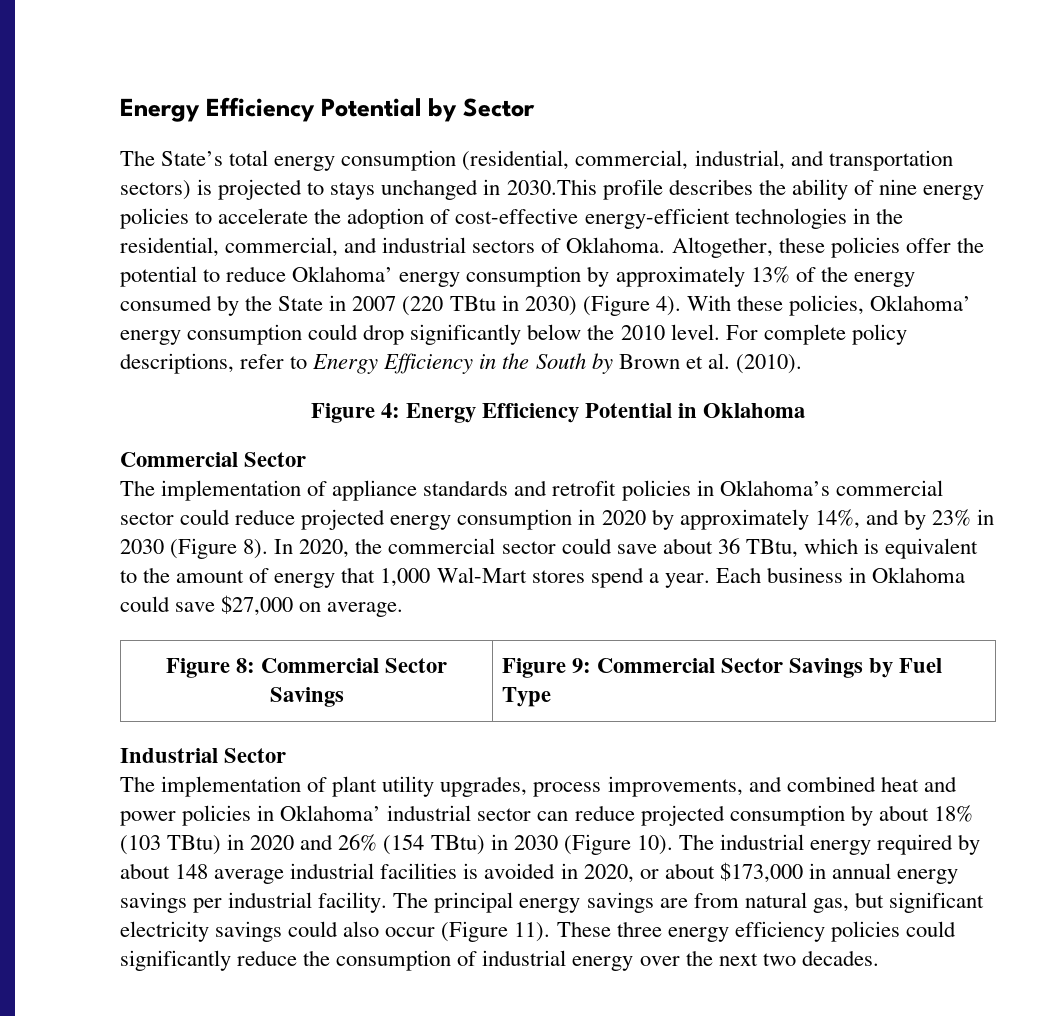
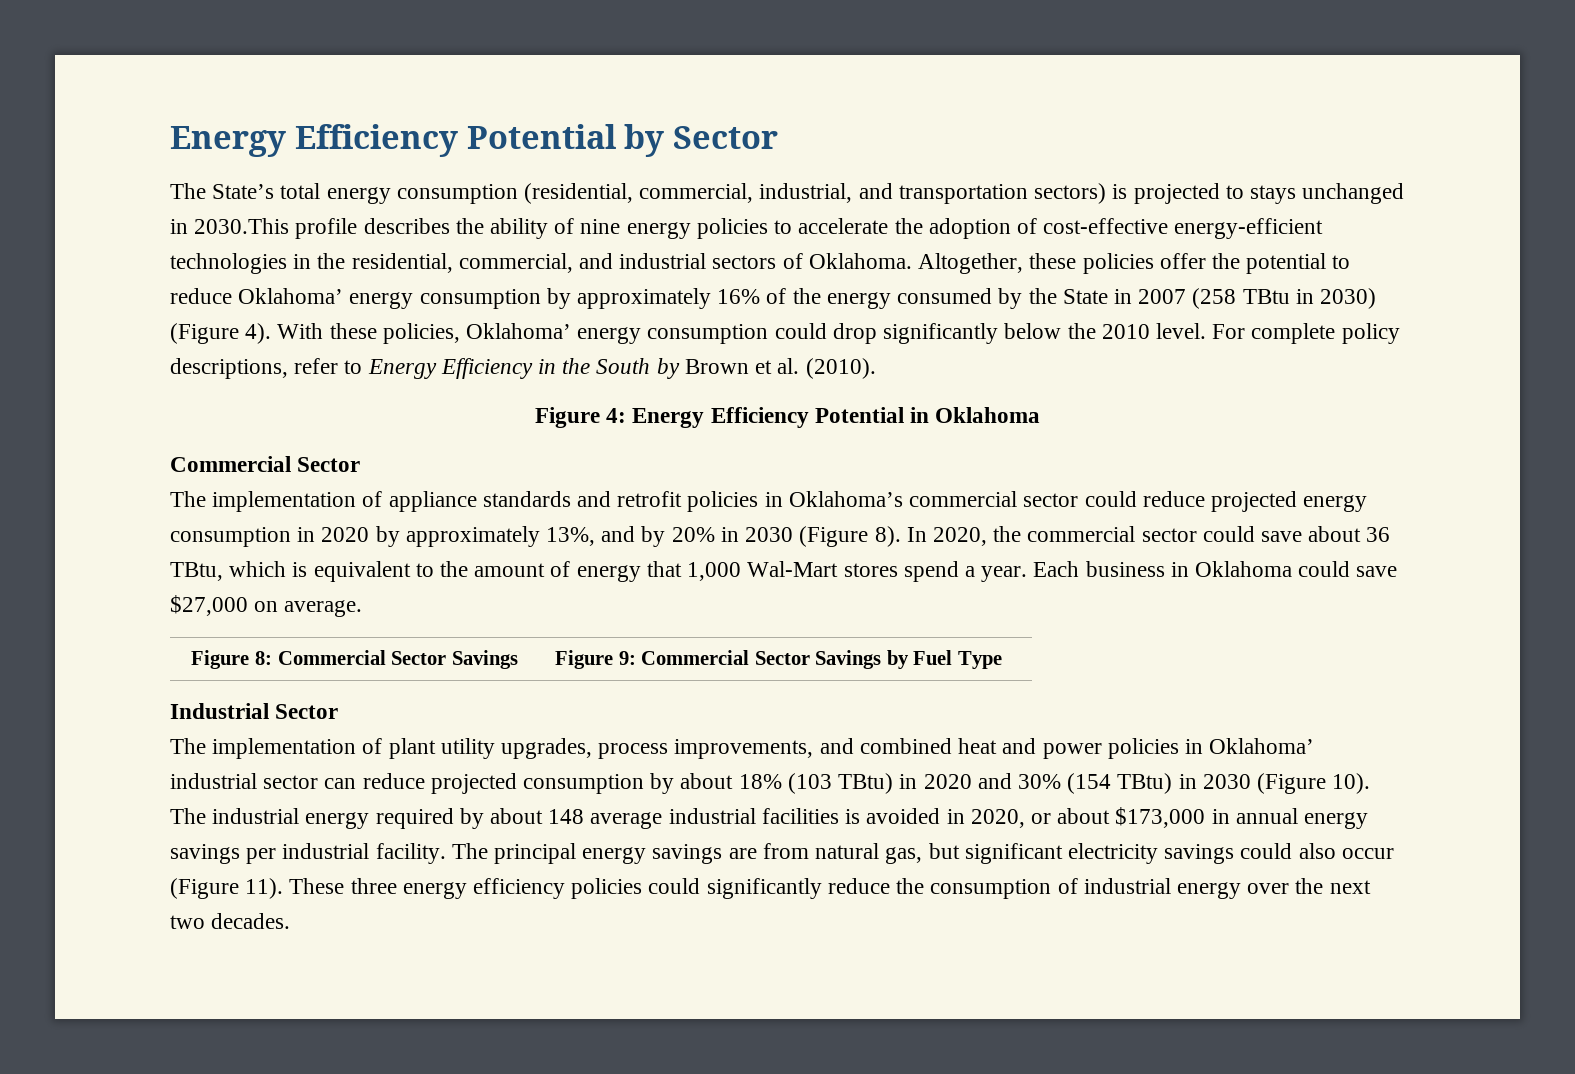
- Altogether, these policies offer the potential to reduce Oklahoma’ energy consumption by approximately 13% of the energy consumed by the State in 2007 (220 TBtu in 2030) (Figure 4).
+ Altogether, these policies offer the potential to reduce Oklahoma’ energy consumption by approximately 16% of the energy consumed by the State in 2007 (258 TBtu in 2030) (Figure 4).
- The implementation of appliance standards and retrofit policies in Oklahoma’s commercial sector could reduce projected energy consumption in 2020 by approximately 14%, and by 23% in 2030 (Figure 8).
+ The implementation of appliance standards and retrofit policies in Oklahoma’s commercial sector could reduce projected energy consumption in 2020 by approximately 13%, and by 20% in 2030 (Figure 8).
- The implementation of plant utility upgrades, process improvements, and combined heat and power policies in Oklahoma’ industrial sector can reduce projected consumption by about 18% (103 TBtu) in 2020 and 26% (154 TBtu) in 2030 (Figure 10).
+ The implementation of plant utility upgrades, process improvements, and combined heat and power policies in Oklahoma’ industrial sector can reduce projected consumption by about 18% (103 TBtu) in 2020 and 30% (154 TBtu) in 2030 (Figure 10).

